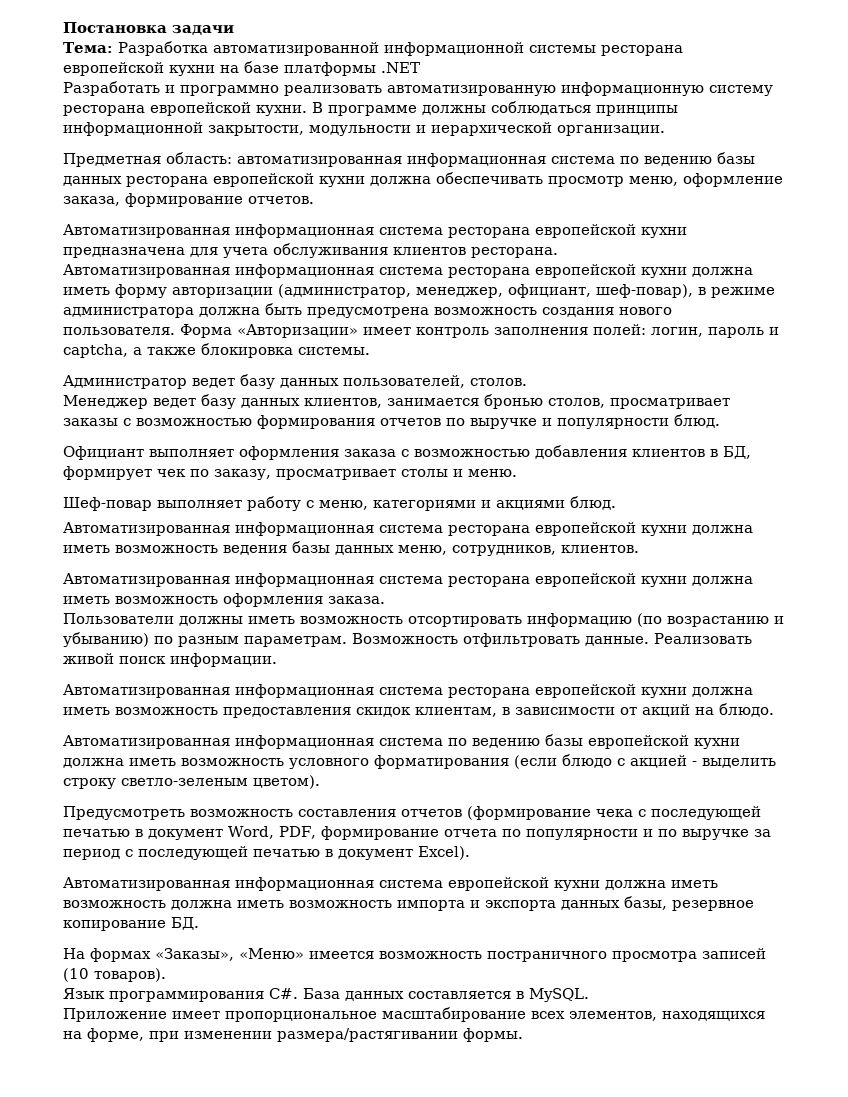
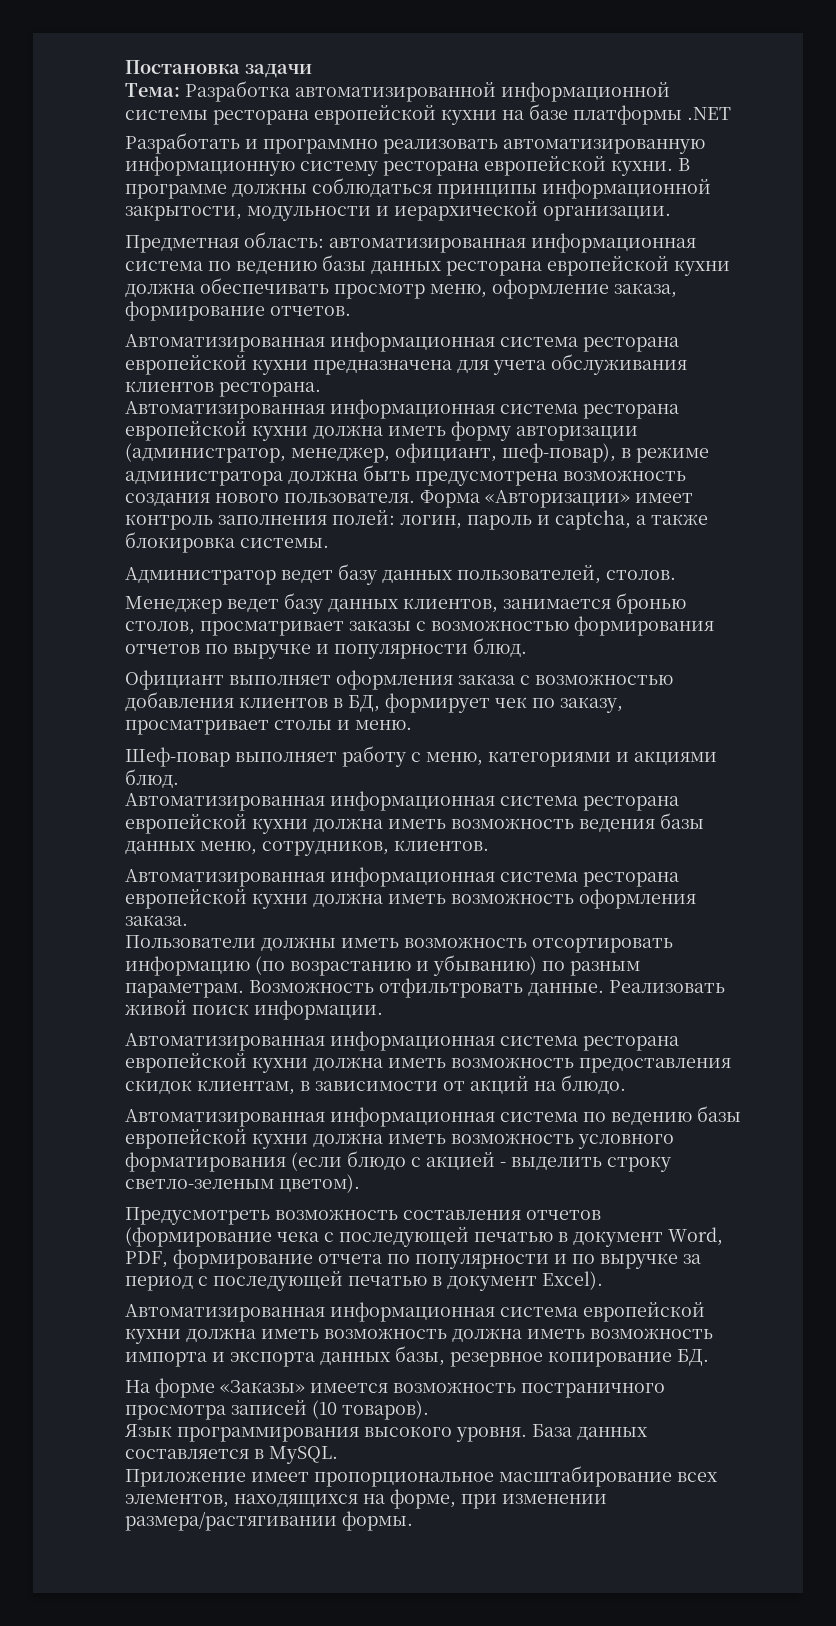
- На формах «Заказы», «Меню» имеется возможность постраничного просмотра записей (10 товаров).
+ На форме «Заказы» имеется возможность постраничного просмотра записей (10 товаров).
- Язык программирования С#. База данных составляется в MySQL.
+ Язык программирования высокого уровня. База данных составляется в MySQL.

